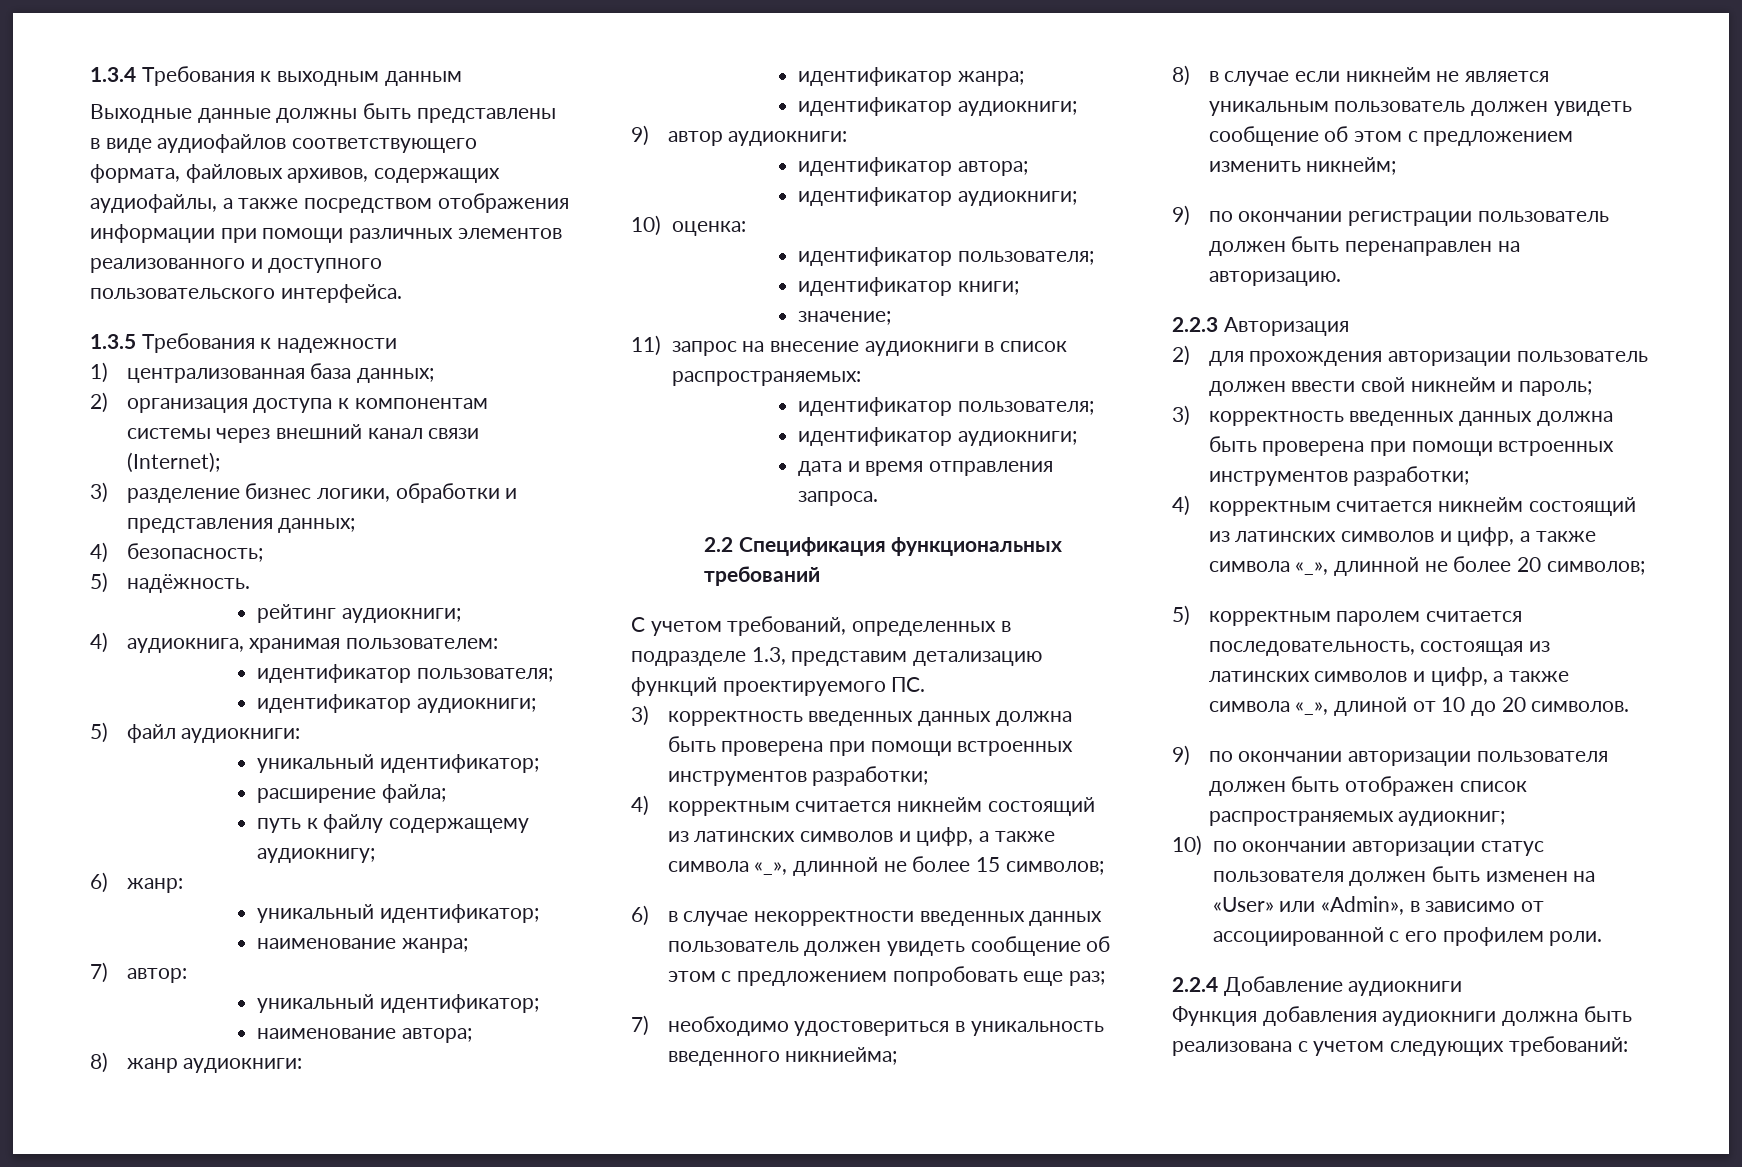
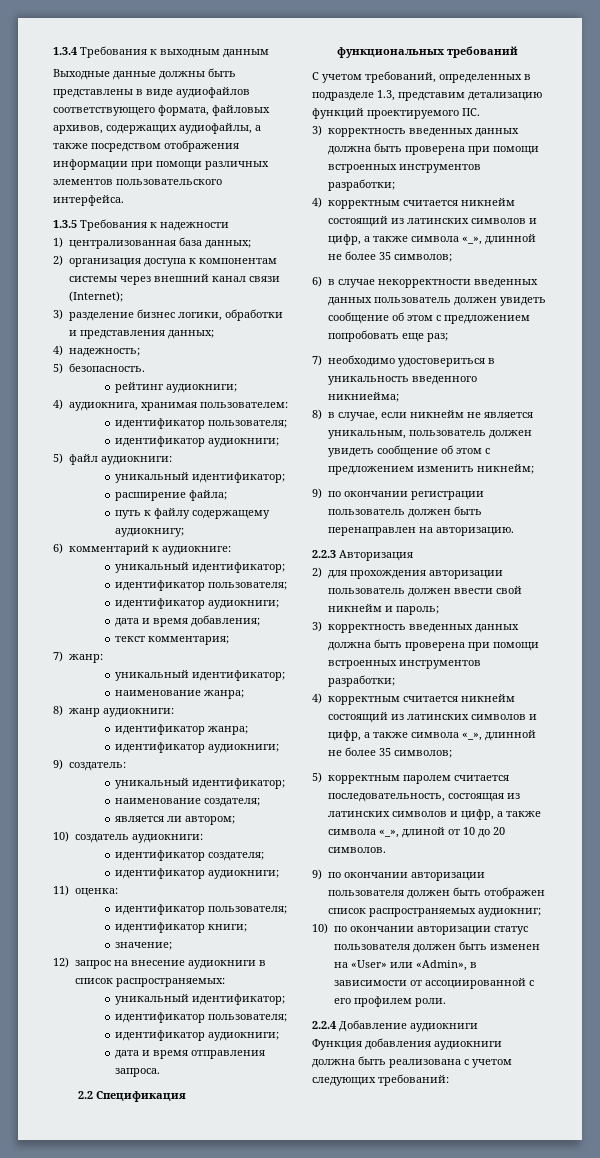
- Выходные данные должны быть представлены в виде аудиофайлов соответствующего формата, файловых архивов, содержащих аудиофайлы, а также посредством отображения информации при помощи различных элементов реализованного и доступного пользовательского интерфейса.
+ Выходные данные должны быть представлены в виде аудиофайлов соответствующего формата, файловых архивов, содержащих аудиофайлы, а также посредством отображения информации при помощи различных элементов пользовательского интерфейса.
- 4) безопасность;
- 5) надёжность.
+ 4) надежность;
+ 5) безопасность.
- 6) жанр:
+ 6) комментарий к аудиокниге:
+ уникальный идентификатор;
+ идентификатор пользователя;
+ идентификатор аудиокниги;
+ дата и время добавления;
+ текст комментария;
+ 7) жанр:
- 7) автор:
- уникальный идентификатор;
- наименование автора;
- 9) автор аудиокниги:
- идентификатор автора;
+ 9) создатель:
+ уникальный идентификатор;
+ наименование создателя;
+ является ли автором;
+ 10) создатель аудиокниги:
+ идентификатор создателя;
  идентификатор аудиокниги;
- 10) оценка:
+ 11) оценка:
- 11) запрос на внесение аудиокниги в список распространяемых:
+ 12) запрос на внесение аудиокниги в список распространяемых:
+ уникальный идентификатор;
  С учетом требований, определенных в подразделе 1.3, представим детализацию функций проектируемого ПС.
  3) корректность введенных данных должна быть проверена при помощи встроенных инструментов разработки;
- 4) корректным считается никнейм состоящий из латинских символов и цифр, а также символа «_», длинной не более 15 символов;
+ 4) корректным считается никнейм состоящий из латинских символов и цифр, а также символа «_», длинной не более 35 символов;
- 8) в случае если никнейм не является уникальным пользователь должен увидеть сообщение об этом с предложением изменить никнейм;
+ 8) в случае, если никнейм не является уникальным, пользователь должен увидеть сообщение об этом с предложением изменить никнейм;
  2) для прохождения авторизации пользователь должен ввести свой никнейм и пароль;
  3) корректность введенных данных должна быть проверена при помощи встроенных инструментов разработки;
- 4) корректным считается никнейм состоящий из латинских символов и цифр, а также символа «_», длинной не более 20 символов;
+ 4) корректным считается никнейм состоящий из латинских символов и цифр, а также символа «_», длинной не более 35 символов;
- 10) по окончании авторизации статус пользователя должен быть изменен на «User» или «Admin», в зависимо от ассоциированной с его профилем роли.
+ 10) по окончании авторизации статус пользователя должен быть изменен на «User» или «Admin», в зависимости от ассоциированной с его профилем роли.

